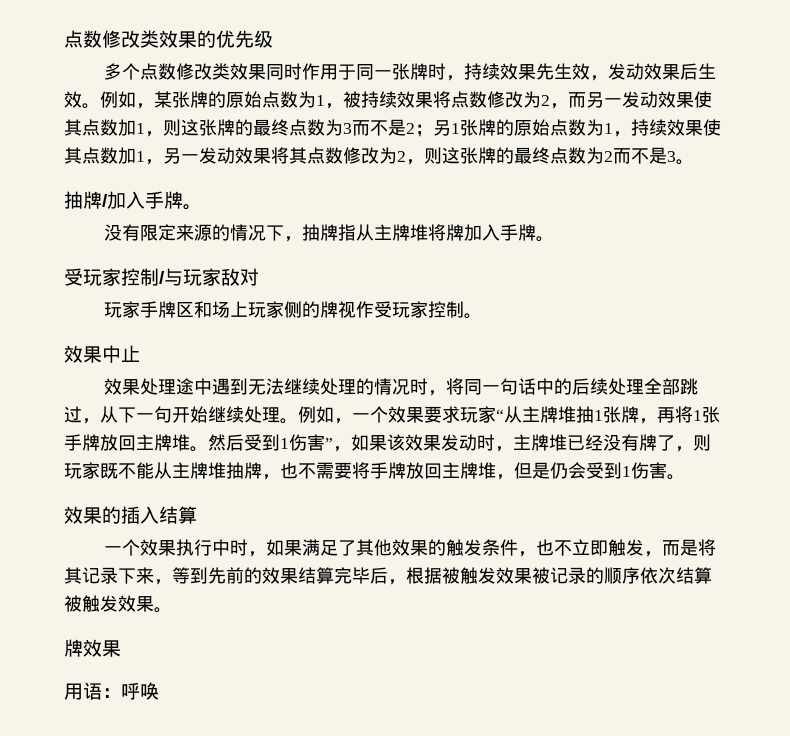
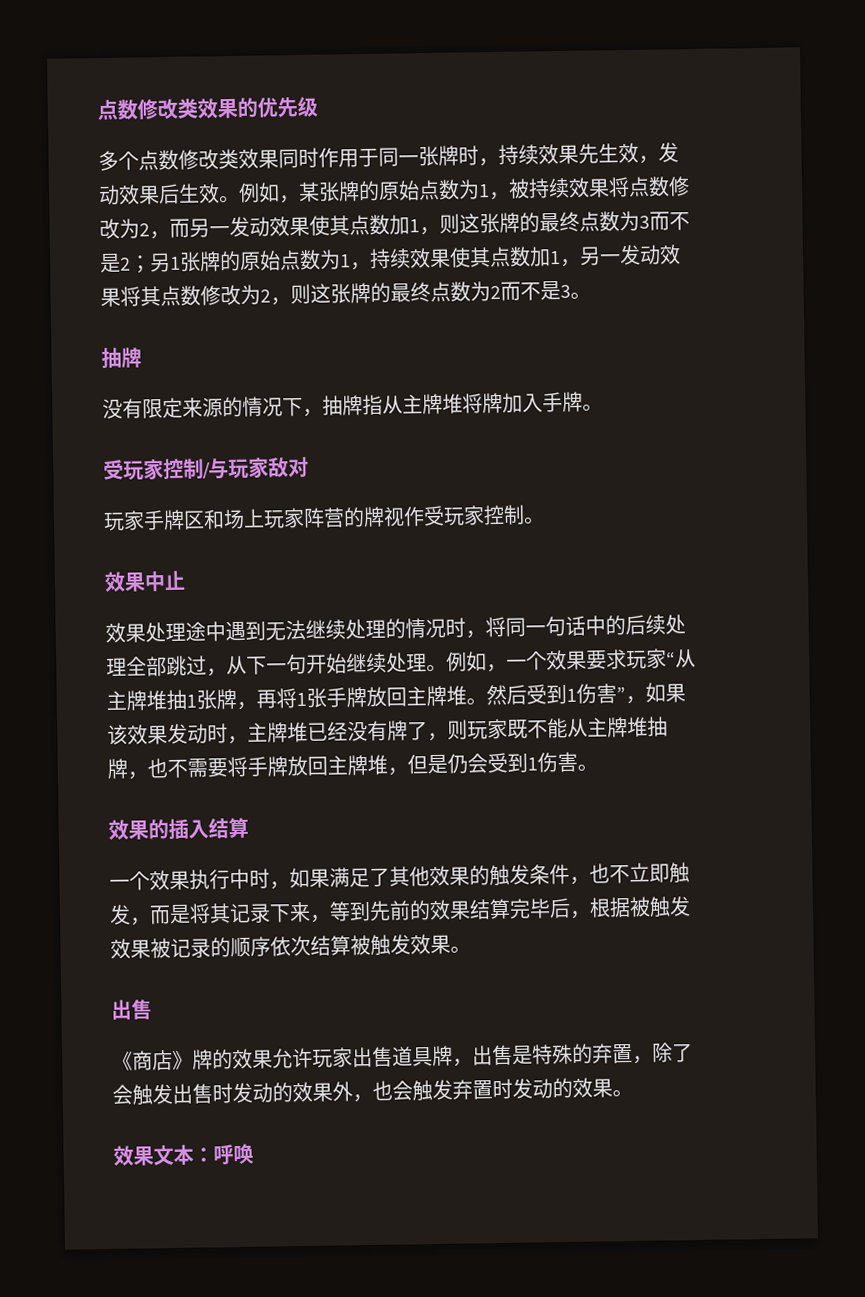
  另1张牌的原始点数为1，持续效果使其点数加1，另一发动效果将其点数修改为2，则这张牌的最终点数为2而不是3。
- 抽牌/加入手牌。
+ 抽牌
- 玩家手牌区和场上玩家侧的牌视作受玩家控制。
+ 玩家手牌区和场上玩家阵营的牌视作受玩家控制。
  一个效果执行中时，如果满足了其他效果的触发条件，也不立即触发，而是将其记录下来，等到先前的效果结算完毕后，根据被触发效果被记录的顺序依次结算被触发效果。
- 牌效果
- 用语：呼唤
+ 出售
+ 《商店》牌的效果允许玩家出售道具牌，出售是特殊的弃置，除了会触发出售时发动的效果外，也会触发弃置时发动的效果。
+ 效果文本：呼唤

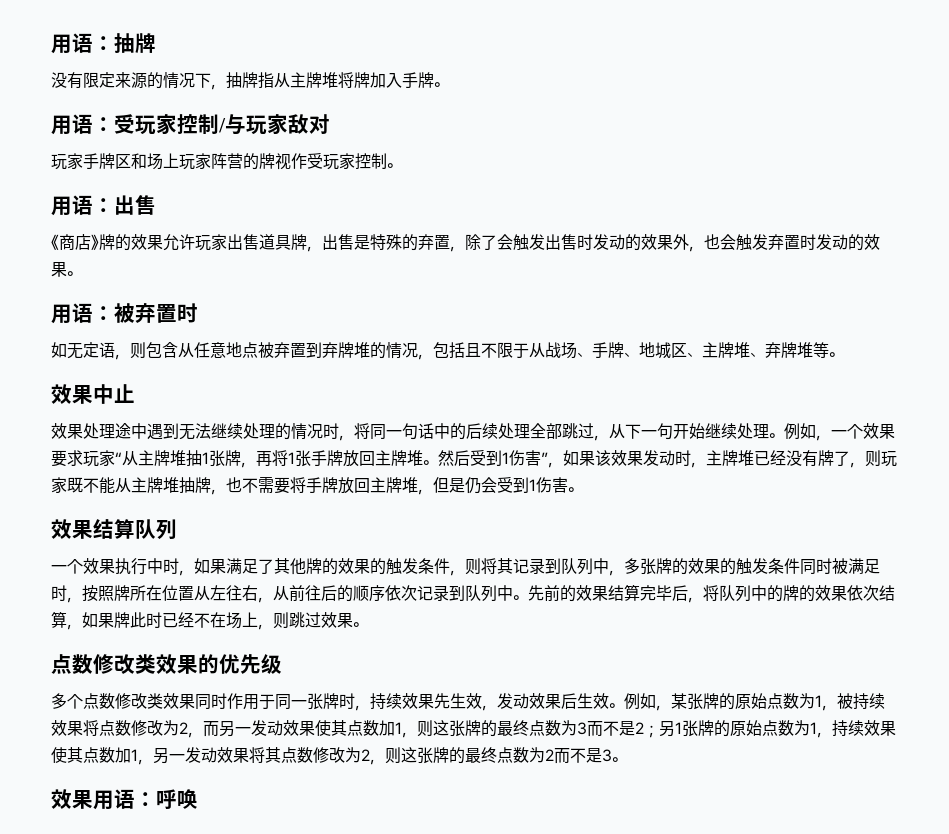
+ 用语：抽牌
+ 没有限定来源的情况下，抽牌指从主牌堆将牌加入手牌。
+ 用语：受玩家控制/与玩家敌对
+ 玩家手牌区和场上玩家阵营的牌视作受玩家控制。
+ 用语：出售
+ 《商店》牌的效果允许玩家出售道具牌，出售是特殊的弃置，除了会触发出售时发动的效果外，也会触发弃置时发动的效果。
+ 用语：被弃置时
+ 如无定语，则包含从任意地点被弃置到弃牌堆的情况，包括且不限于从战场、手牌、地城区、主牌堆、弃牌堆等。
+ 效果中止
+ 效果处理途中遇到无法继续处理的情况时，将同一句话中的后续处理全部跳过，从下一句开始继续处理。例如，一个效果要求玩家“从主牌堆抽1张牌，再将1张手牌放回主牌堆。然后受到1伤害”，如果该效果发动时，主牌堆已经没有牌了，则玩家既不能从主牌堆抽牌，也不需要将手牌放回主牌堆，但是仍会受到1伤害。
+ 效果结算队列
+ 一个效果执行中时，如果满足了其他牌的效果的触发条件，则将其记录到队列中，多张牌的效果的触发条件同时被满足时，按照牌所在位置从左往右，从前往后的顺序依次记录到队列中。先前的效果结算完毕后，将队列中的牌的效果依次结算，如果牌此时已经不在场上，则跳过效果。
  另1张牌的原始点数为1，持续效果使其点数加1，另一发动效果将其点数修改为2，则这张牌的最终点数为2而不是3。
- 抽牌
- 没有限定来源的情况下，抽牌指从主牌堆将牌加入手牌。
- 受玩家控制/与玩家敌对
- 玩家手牌区和场上玩家阵营的牌视作受玩家控制。
- 效果中止
- 效果处理途中遇到无法继续处理的情况时，将同一句话中的后续处理全部跳过，从下一句开始继续处理。例如，一个效果要求玩家“从主牌堆抽1张牌，再将1张手牌放回主牌堆。然后受到1伤害”，如果该效果发动时，主牌堆已经没有牌了，则玩家既不能从主牌堆抽牌，也不需要将手牌放回主牌堆，但是仍会受到1伤害。
- 效果的插入结算
- 一个效果执行中时，如果满足了其他效果的触发条件，也不立即触发，而是将其记录下来，等到先前的效果结算完毕后，根据被触发效果被记录的顺序依次结算被触发效果。
- 出售
- 《商店》牌的效果允许玩家出售道具牌，出售是特殊的弃置，除了会触发出售时发动的效果外，也会触发弃置时发动的效果。
- 效果文本：
+ 效果用语：

